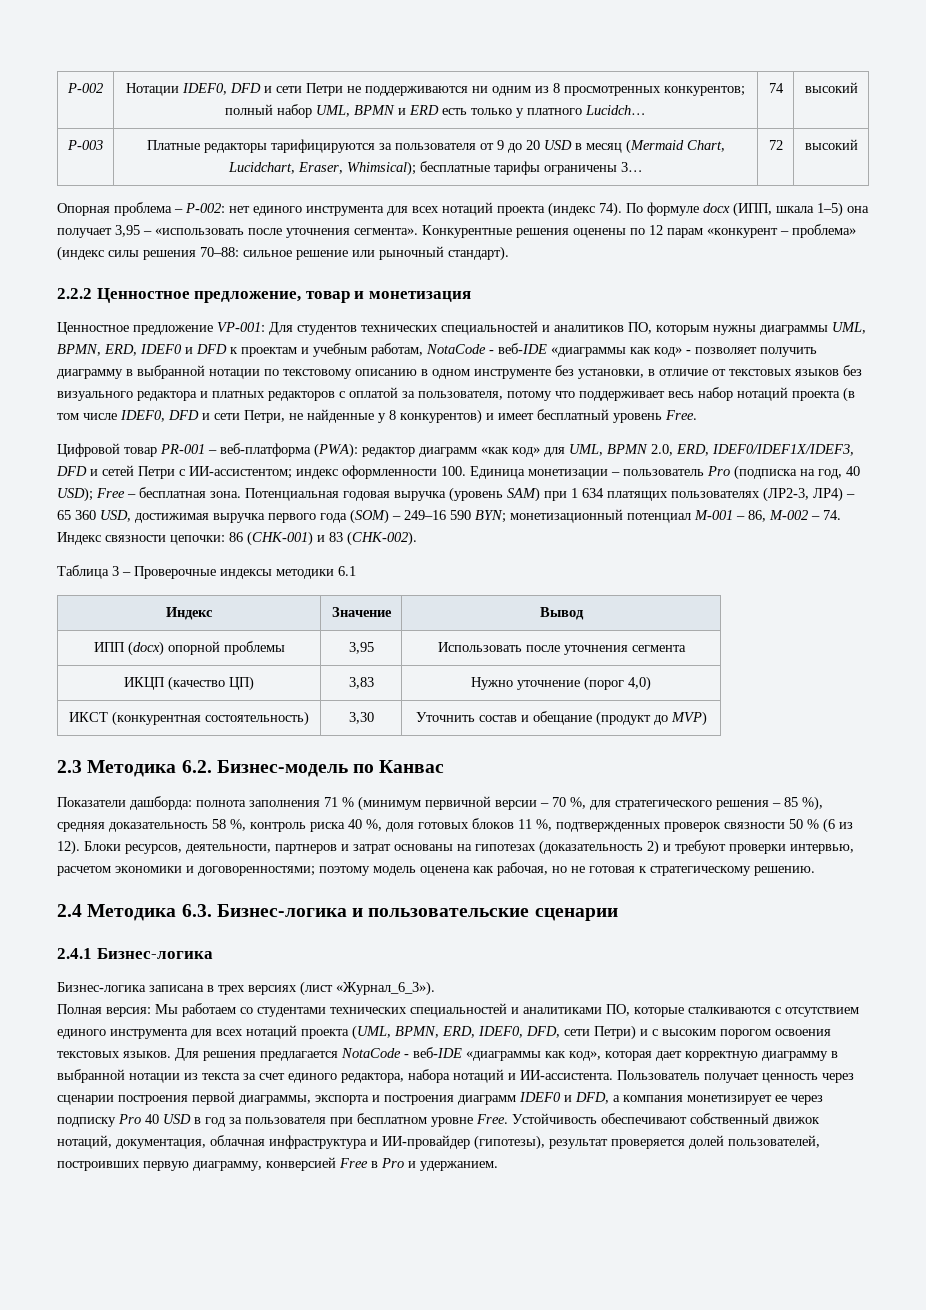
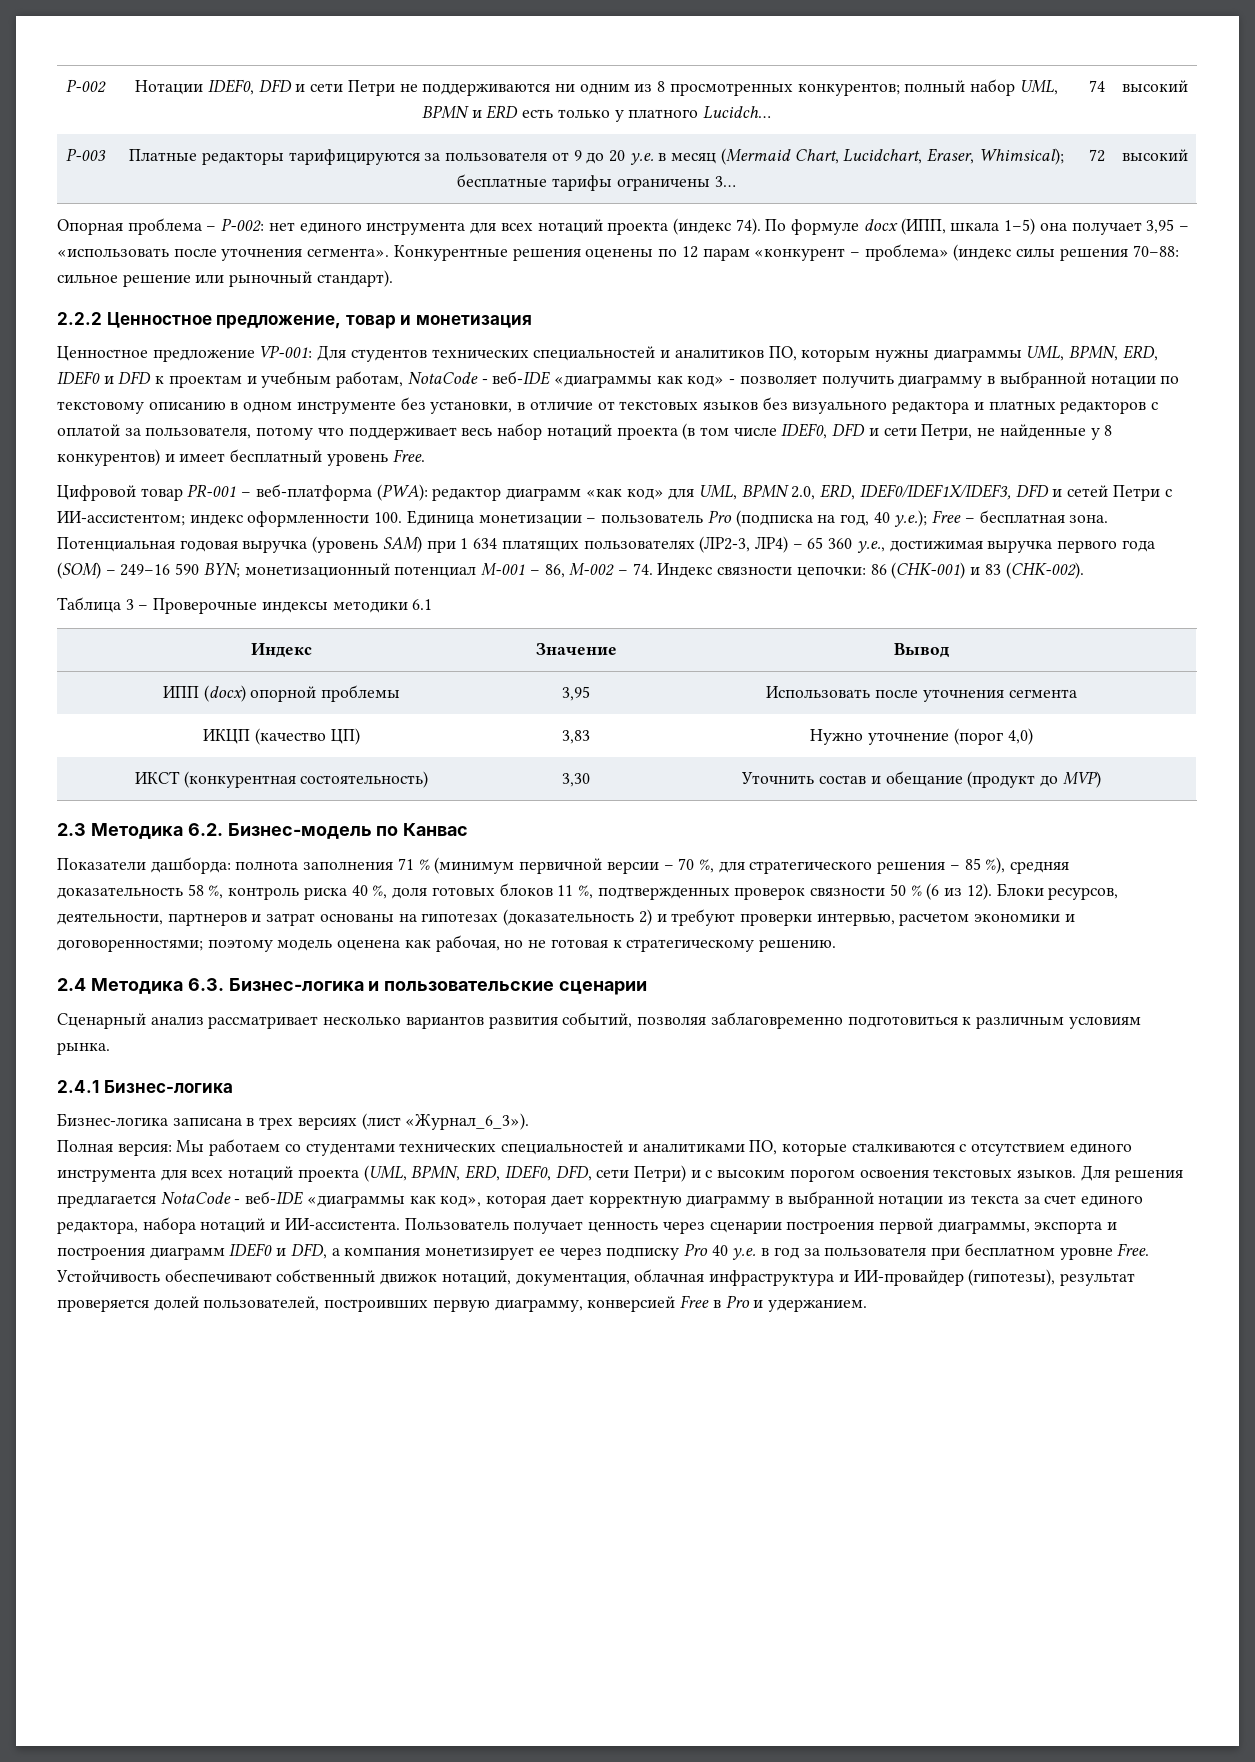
- P-003 | Платные редакторы тарифицируются за пользователя от 9 до 20 USD в месяц (Mermaid Chart, Lucidchart, Eraser, Whimsical); бесплатные тарифы ограничены 3… | 72 | высокий
+ P-003 | Платные редакторы тарифицируются за пользователя от 9 до 20 у.е. в месяц (Mermaid Chart, Lucidchart, Eraser, Whimsical); бесплатные тарифы ограничены 3… | 72 | высокий
- Цифровой товар PR-001 – веб-платформа (PWA): редактор диаграмм «как код» для UML, BPMN 2.0, ERD, IDEF0/IDEF1X/IDEF3, DFD и сетей Петри с ИИ-ассистентом; индекс оформленности 100. Единица монетизации – пользователь Pro (подписка на год, 40 USD); Free – бесплатная зона.
+ Цифровой товар PR-001 – веб-платформа (PWA): редактор диаграмм «как код» для UML, BPMN 2.0, ERD, IDEF0/IDEF1X/IDEF3, DFD и сетей Петри с ИИ-ассистентом; индекс оформленности 100. Единица монетизации – пользователь Pro (подписка на год, 40 у.е.); Free – бесплатная зона.
- Потенциальная годовая выручка (уровень SAM) при 1 634 платящих пользователях (ЛР2-3, ЛР4) – 65 360 USD, достижимая выручка первого года (SOM) – 249–16 590 BYN; монетизационный потенциал M-001 – 86, M-002 – 74. Индекс связности цепочки: 86 (CHK-001) и 83 (CHK-002).
+ Потенциальная годовая выручка (уровень SAM) при 1 634 платящих пользователях (ЛР2-3, ЛР4) – 65 360 у.е., достижимая выручка первого года (SOM) – 249–16 590 BYN; монетизационный потенциал M-001 – 86, M-002 – 74. Индекс связности цепочки: 86 (CHK-001) и 83 (CHK-002).
+ Сценарный анализ рассматривает несколько вариантов развития событий, позволяя заблаговременно подготовиться к различным условиям рынка.
- Пользователь получает ценность через сценарии построения первой диаграммы, экспорта и построения диаграмм IDEF0 и DFD, а компания монетизирует ее через подписку Pro 40 USD в год за пользователя при бесплатном уровне Free.
+ Пользователь получает ценность через сценарии построения первой диаграммы, экспорта и построения диаграмм IDEF0 и DFD, а компания монетизирует ее через подписку Pro 40 у.е. в год за пользователя при бесплатном уровне Free.

